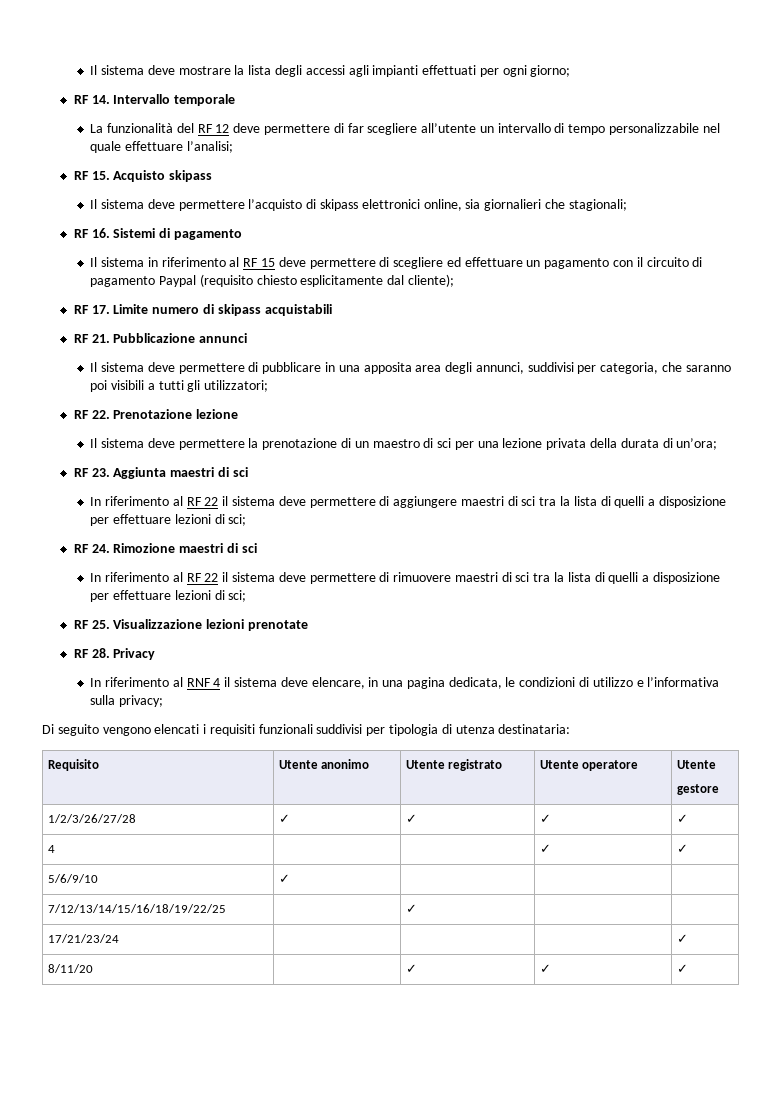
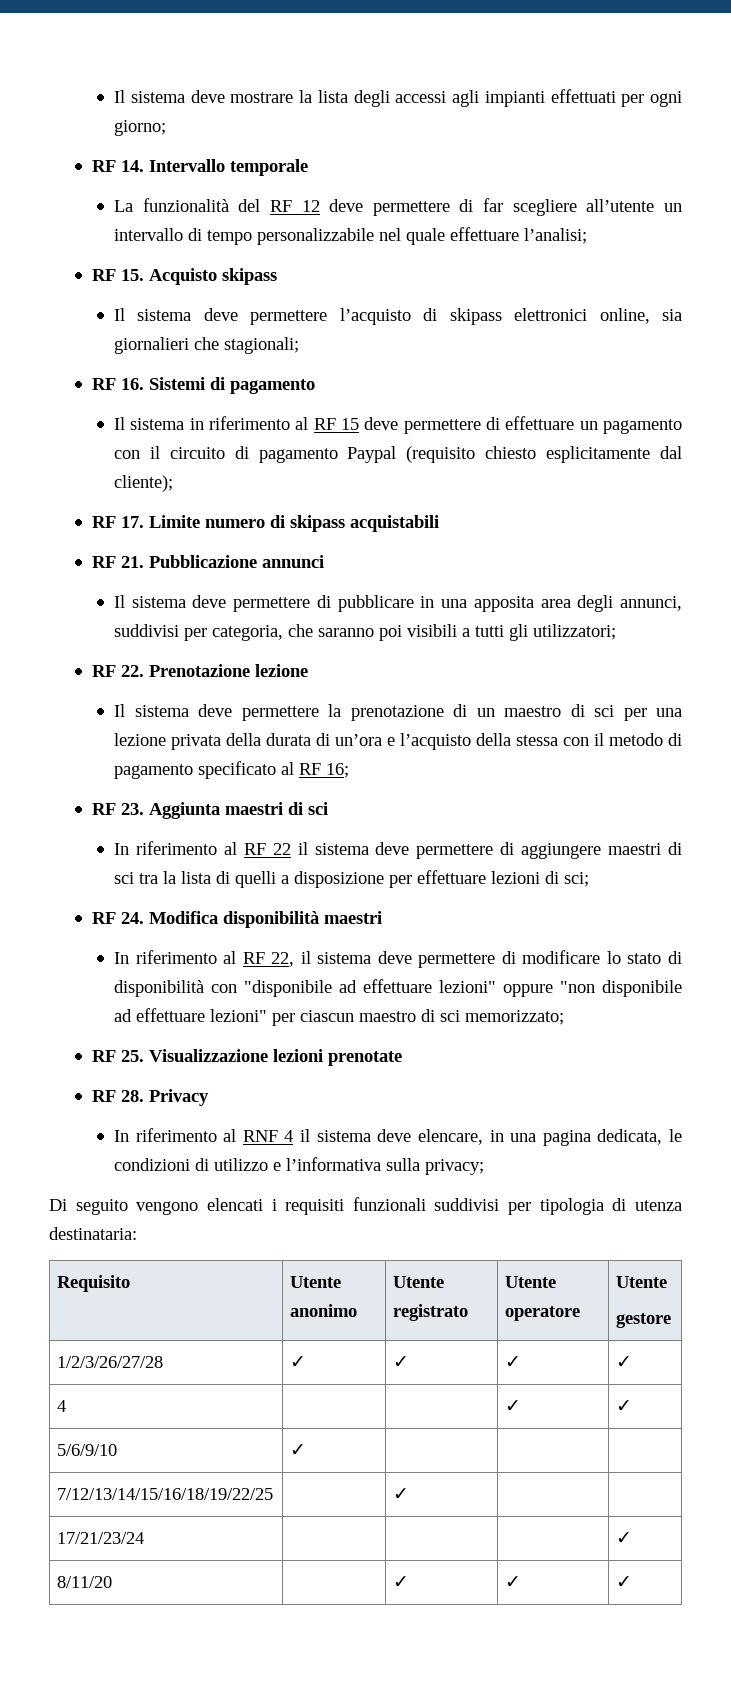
- Il sistema in riferimento al RF 15 deve permettere di scegliere ed effettuare un pagamento con il circuito di pagamento Paypal (requisito chiesto esplicitamente dal cliente);
+ Il sistema in riferimento al RF 15 deve permettere di effettuare un pagamento con il circuito di pagamento Paypal (requisito chiesto esplicitamente dal cliente);
- Il sistema deve permettere la prenotazione di un maestro di sci per una lezione privata della durata di un’ora;
+ Il sistema deve permettere la prenotazione di un maestro di sci per una lezione privata della durata di un’ora e l’acquisto della stessa con il metodo di pagamento specificato al RF 16;
- RF 24. Rimozione maestri di sci
- In riferimento al RF 22 il sistema deve permettere di rimuovere maestri di sci tra la lista di quelli a disposizione per effettuare lezioni di sci;
+ RF 24. Modifica disponibilità maestri
+ In riferimento al RF 22, il sistema deve permettere di modificare lo stato di disponibilità con "disponibile ad effettuare lezioni" oppure "non disponibile ad effettuare lezioni" per ciascun maestro di sci memorizzato;

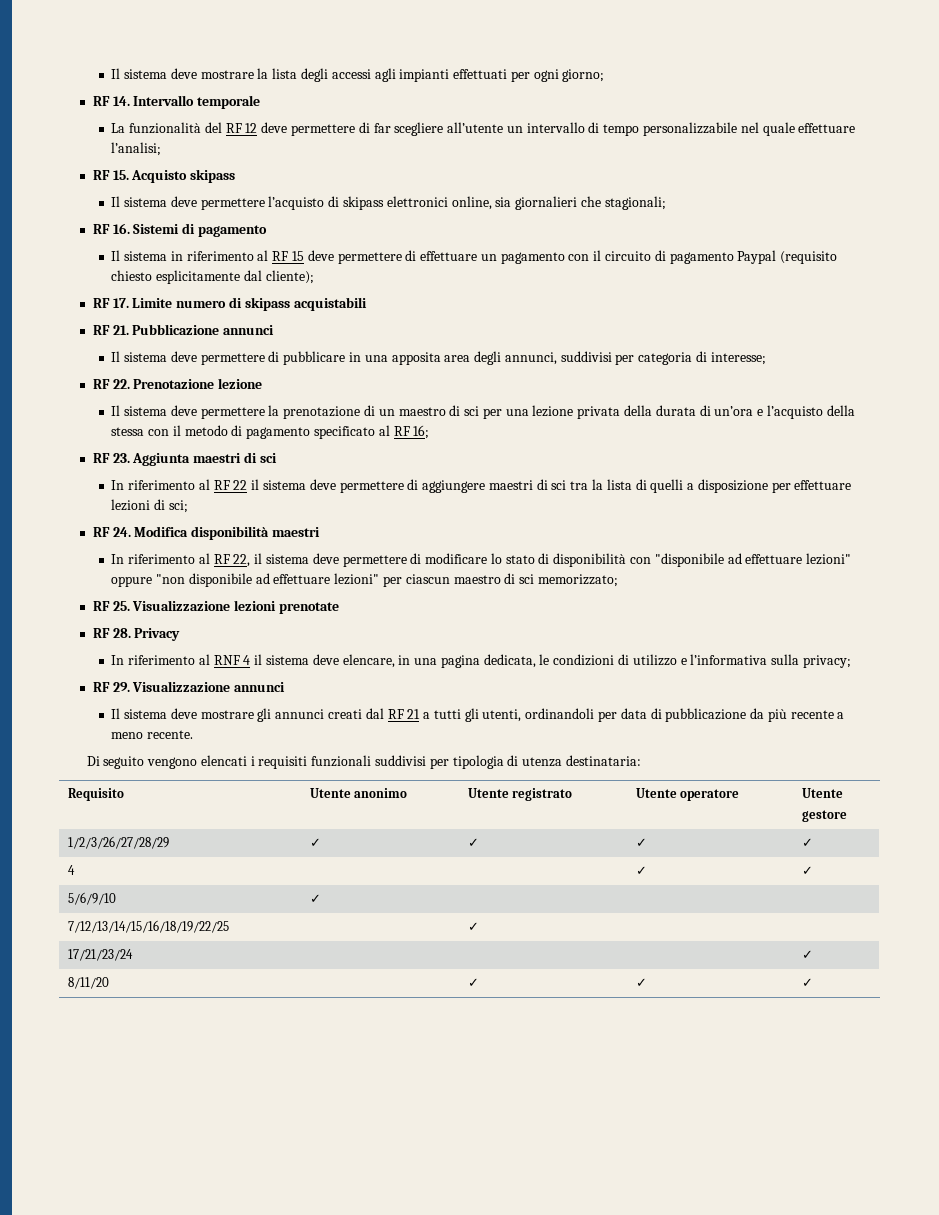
- Il sistema deve permettere di pubblicare in una apposita area degli annunci, suddivisi per categoria, che saranno poi visibili a tutti gli utilizzatori;
+ Il sistema deve permettere di pubblicare in una apposita area degli annunci, suddivisi per categoria di interesse;
+ RF 29. Visualizzazione annunci
+ Il sistema deve mostrare gli annunci creati dal RF 21 a tutti gli utenti, ordinandoli per data di pubblicazione da più recente a meno recente.
- 1/2/3/26/27/28 | ✓ | ✓ | ✓ | ✓
+ 1/2/3/26/27/28/29 | ✓ | ✓ | ✓ | ✓

